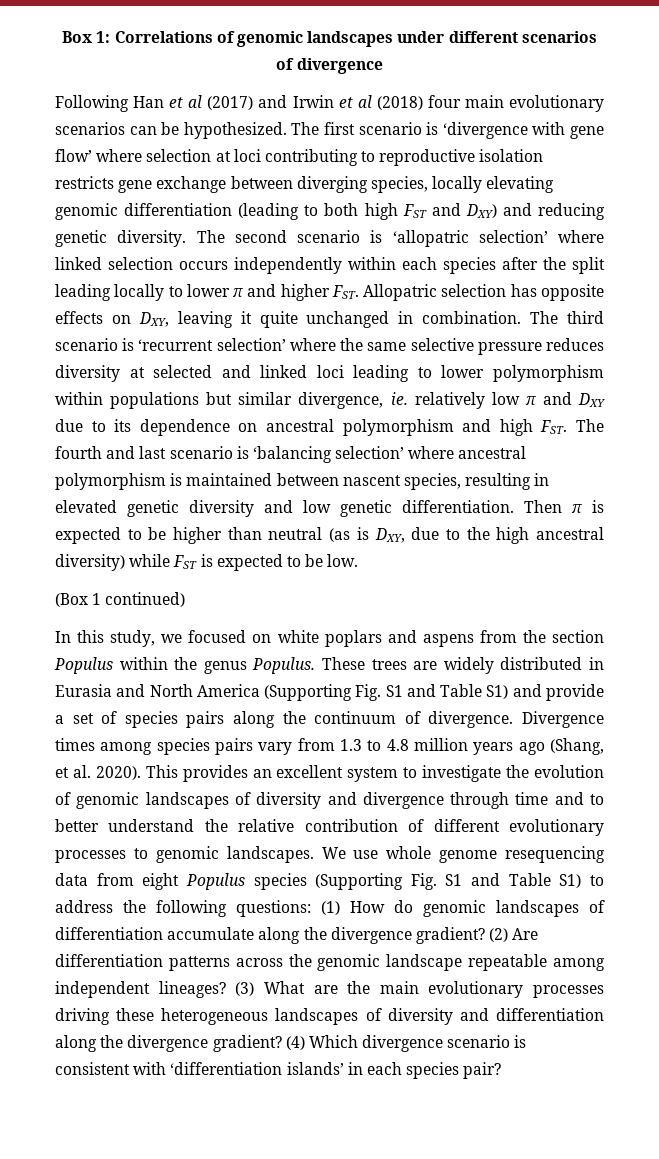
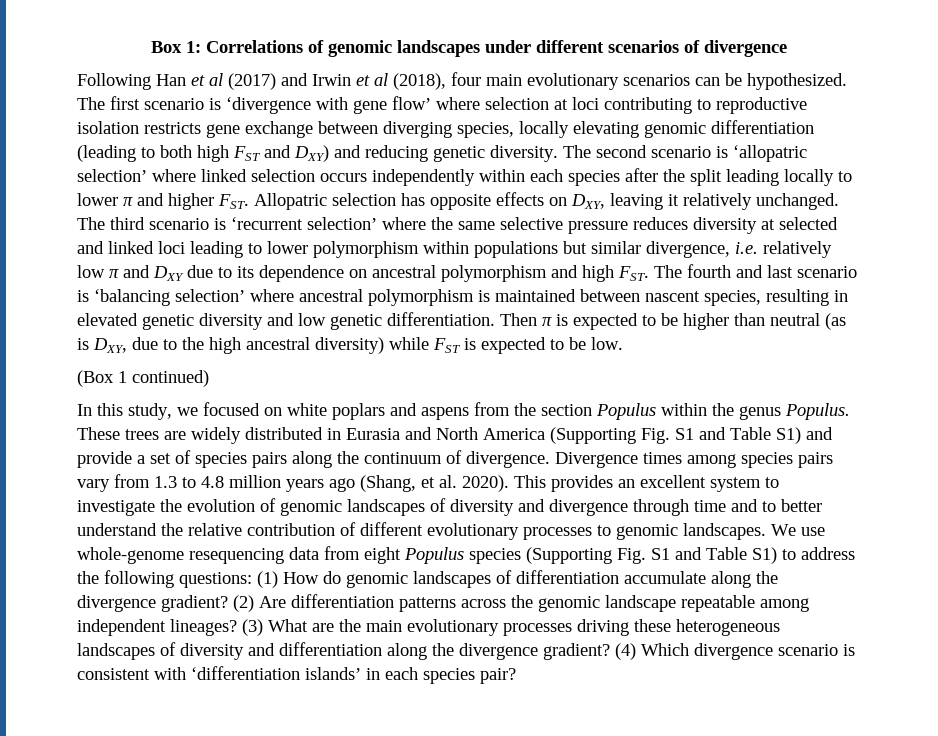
- Following Han et al (2017) and Irwin et al (2018) four main evolutionary scenarios can be hypothesized.
+ Following Han et al (2017) and Irwin et al (2018), four main evolutionary scenarios can be hypothesized.
- The second scenario is ‘allopatric selection’ where linked selection occurs independently within each species after the split leading locally to lower π and higher FST. Allopatric selection has opposite effects on DXY, leaving it quite unchanged in combination.
+ The second scenario is ‘allopatric selection’ where linked selection occurs independently within each species after the split leading locally to lower π and higher FST. Allopatric selection has opposite effects on DXY, leaving it relatively unchanged.
- The third scenario is ‘recurrent selection’ where the same selective pressure reduces diversity at selected and linked loci leading to lower polymorphism within populations but similar divergence, ie. relatively low π and DXY due to its dependence on ancestral polymorphism and high FST. The fourth and last scenario is ‘balancing selection’ where ancestral polymorphism is maintained between nascent species, resulting in elevated genetic diversity and low genetic differentiation.
+ The third scenario is ‘recurrent selection’ where the same selective pressure reduces diversity at selected and linked loci leading to lower polymorphism within populations but similar divergence, i.e. relatively low π and DXY due to its dependence on ancestral polymorphism and high FST. The fourth and last scenario is ‘balancing selection’ where ancestral polymorphism is maintained between nascent species, resulting in elevated genetic diversity and low genetic differentiation.
- We use whole genome resequencing data from eight Populus species (Supporting Fig. S1 and Table S1) to address the following questions: (1) How do genomic landscapes of differentiation accumulate along the divergence gradient?
+ We use whole-genome resequencing data from eight Populus species (Supporting Fig. S1 and Table S1) to address the following questions: (1) How do genomic landscapes of differentiation accumulate along the divergence gradient?

